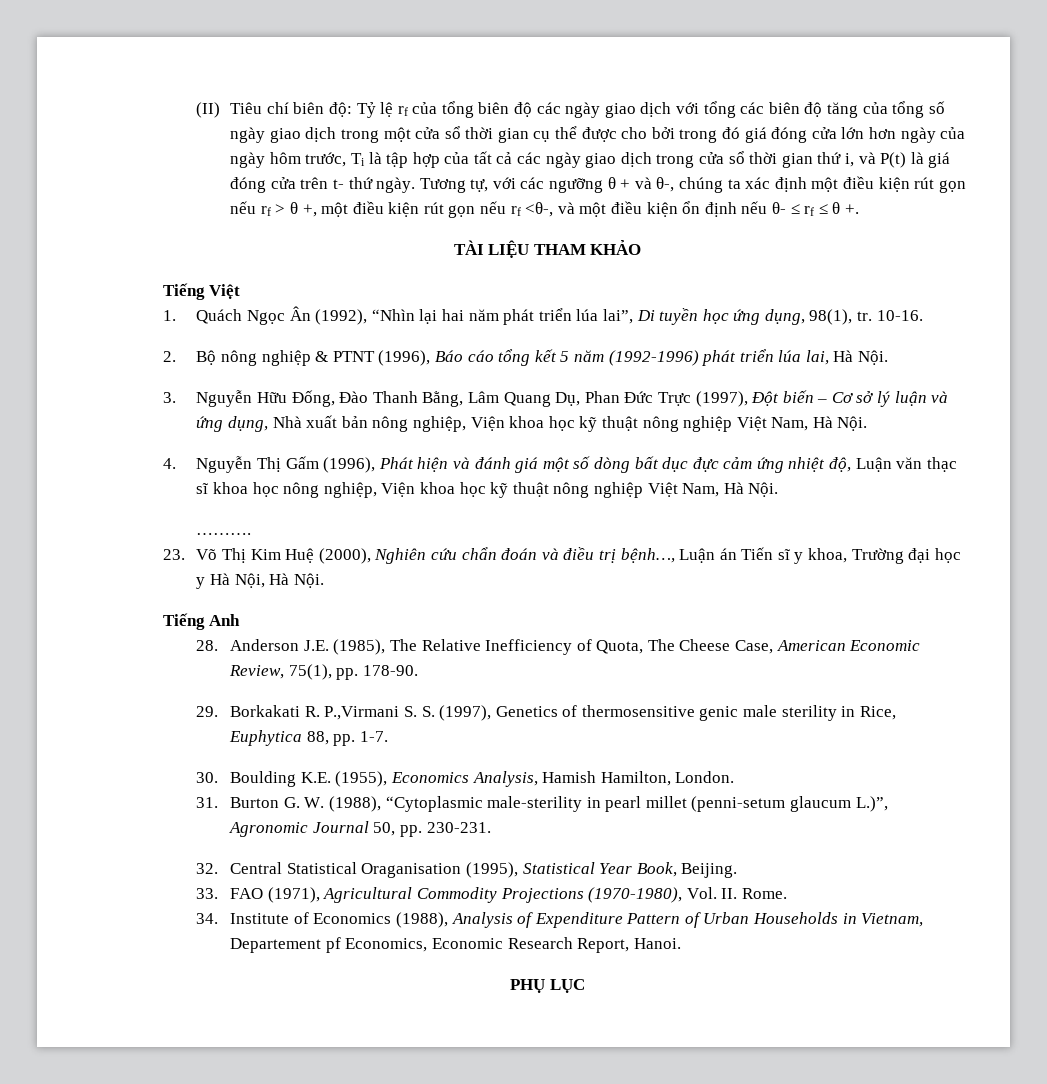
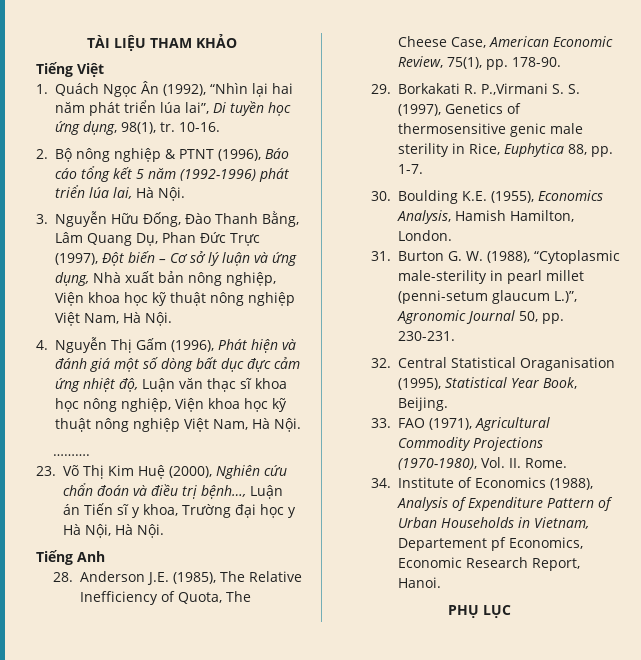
- (II) Tiêu chí biên độ: Tỷ lệ rf của tổng biên độ các ngày giao dịch với tổng các biên độ tăng của tổng số ngày giao dịch trong một cửa sổ thời gian cụ thể được cho bởi trong đó giá đóng cửa lớn hơn ngày của ngày hôm trước, Ti là tập hợp của tất cả các ngày giao dịch trong cửa sổ thời gian thứ i, và P(t) là giá đóng cửa trên t- thứ ngày. Tương tự, với các ngưỡng θ + và θ-, chúng ta xác định một điều kiện rút gọn nếu rf > θ +, một điều kiện rút gọn nếu rf <θ-, và một điều kiện ổn định nếu θ- ≤ rf ≤ θ +.

